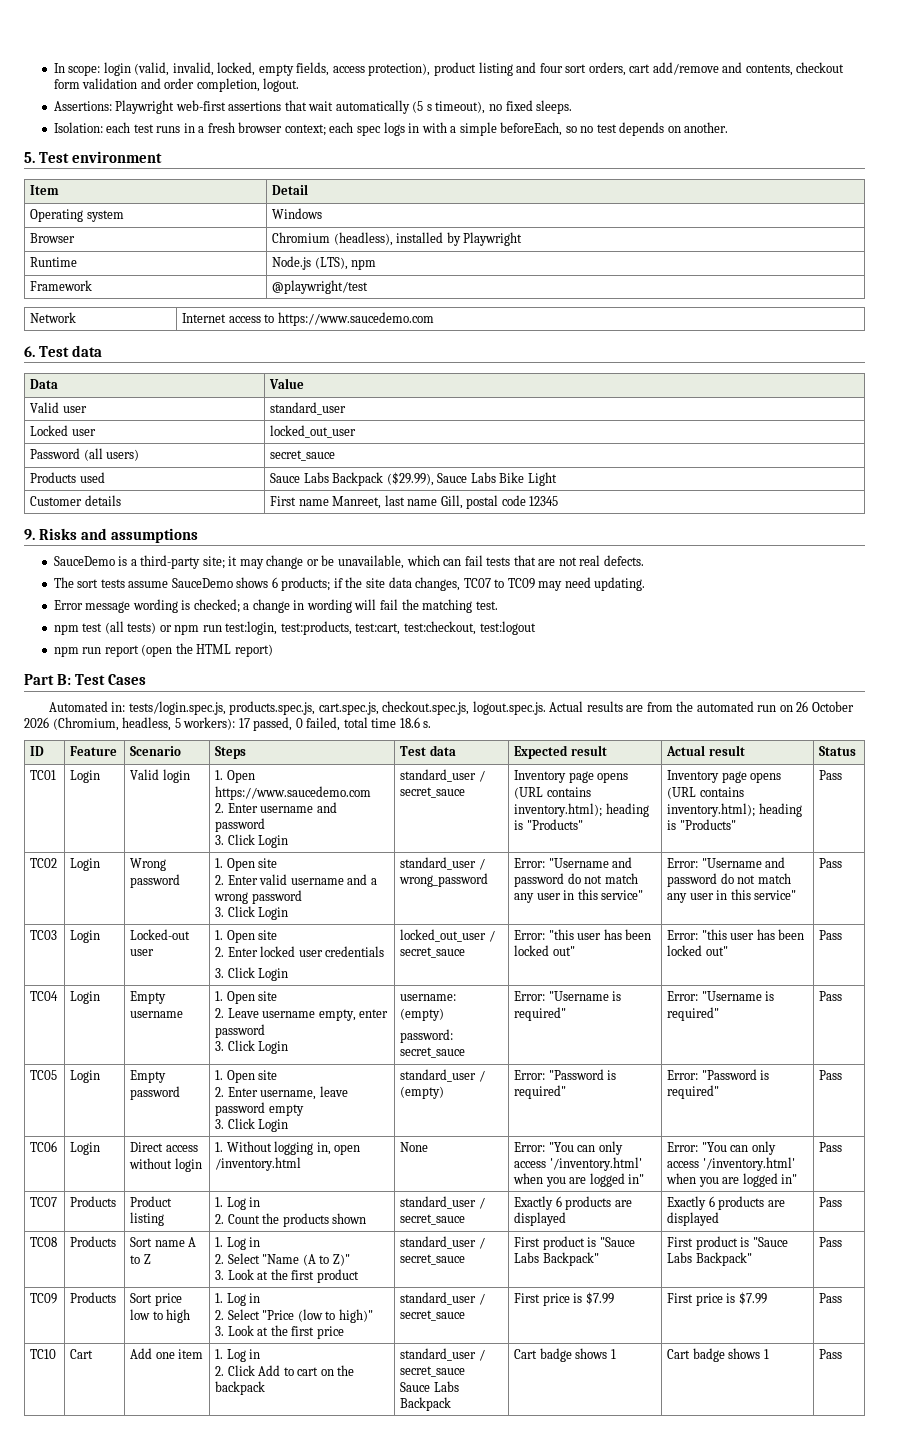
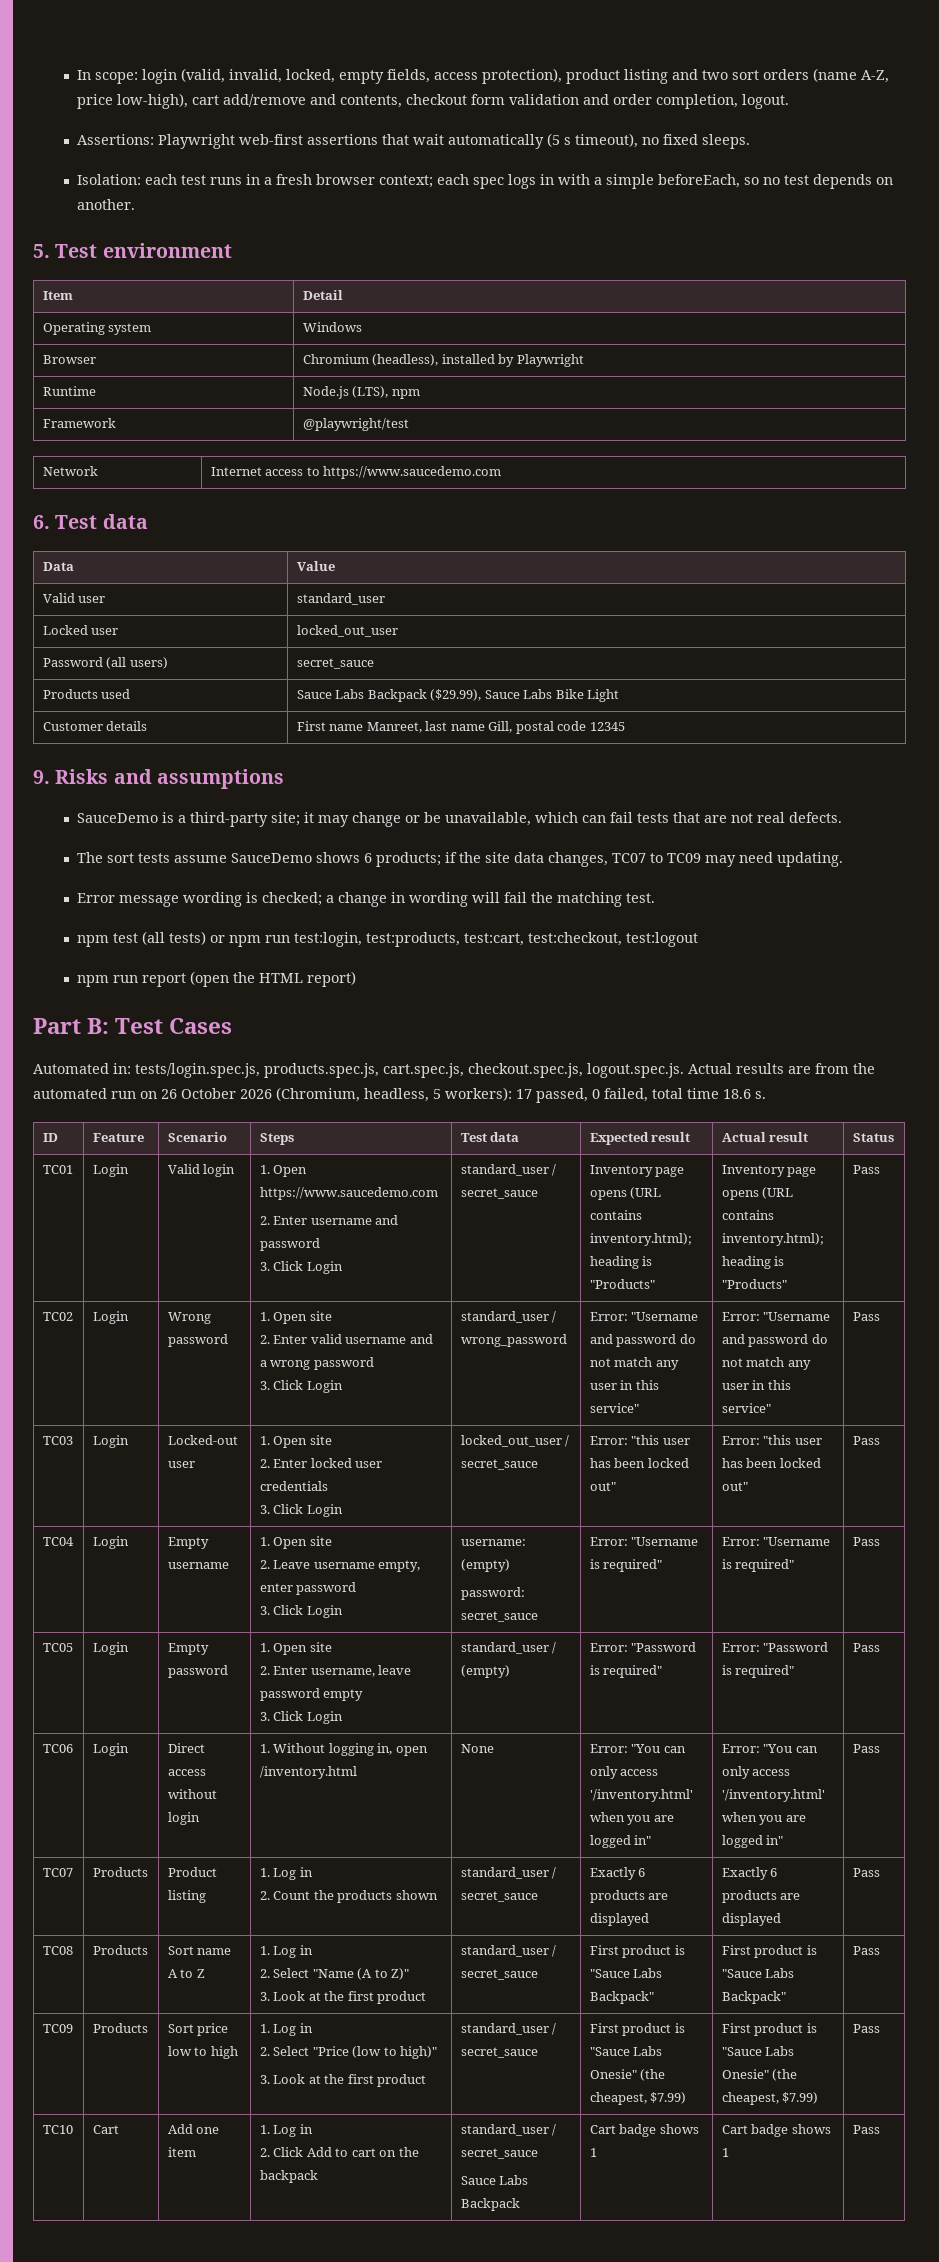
- In scope: login (valid, invalid, locked, empty fields, access protection), product listing and four sort orders, cart add/remove and contents, checkout form validation and order completion, logout.
+ In scope: login (valid, invalid, locked, empty fields, access protection), product listing and two sort orders (name A-Z, price low-high), cart add/remove and contents, checkout form validation and order completion, logout.
- 3. Look at the first price | standard_user / secret_sauce | First price is $7.99 | First price is $7.99
+ 3. Look at the first product | standard_user / secret_sauce | First product is "Sauce Labs Onesie" (the cheapest, $7.99) | First product is "Sauce Labs Onesie" (the cheapest, $7.99)

